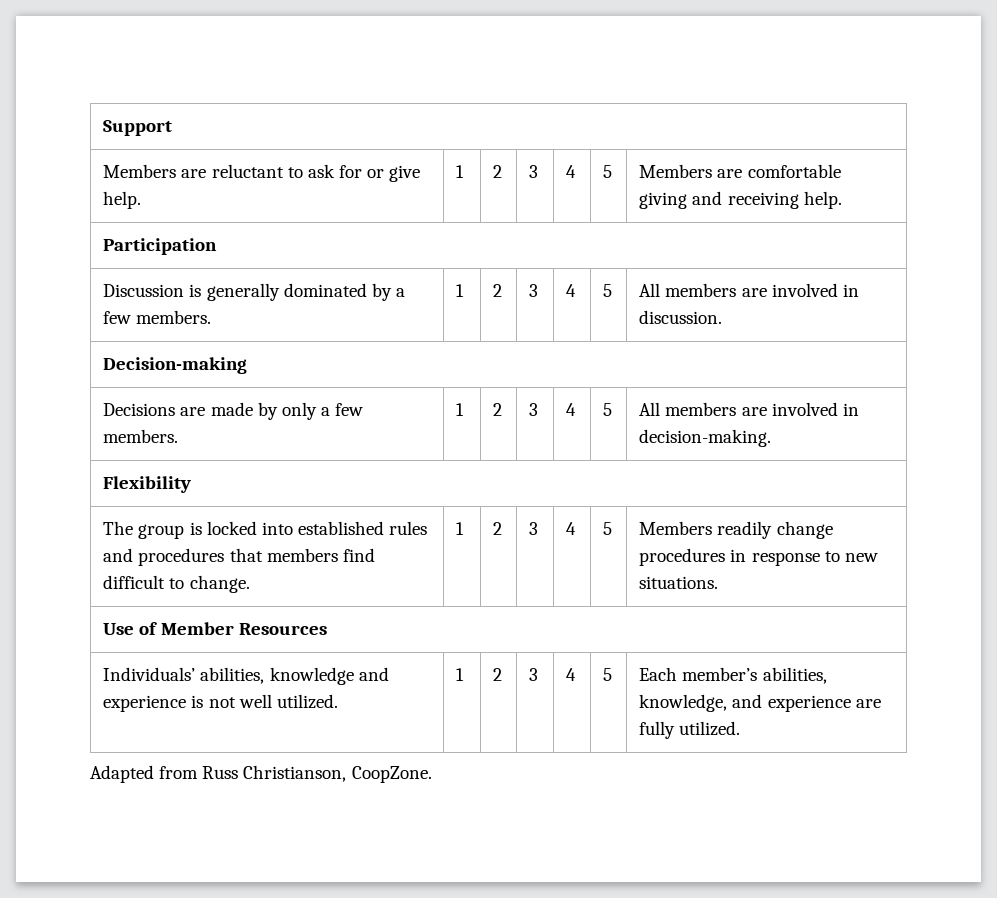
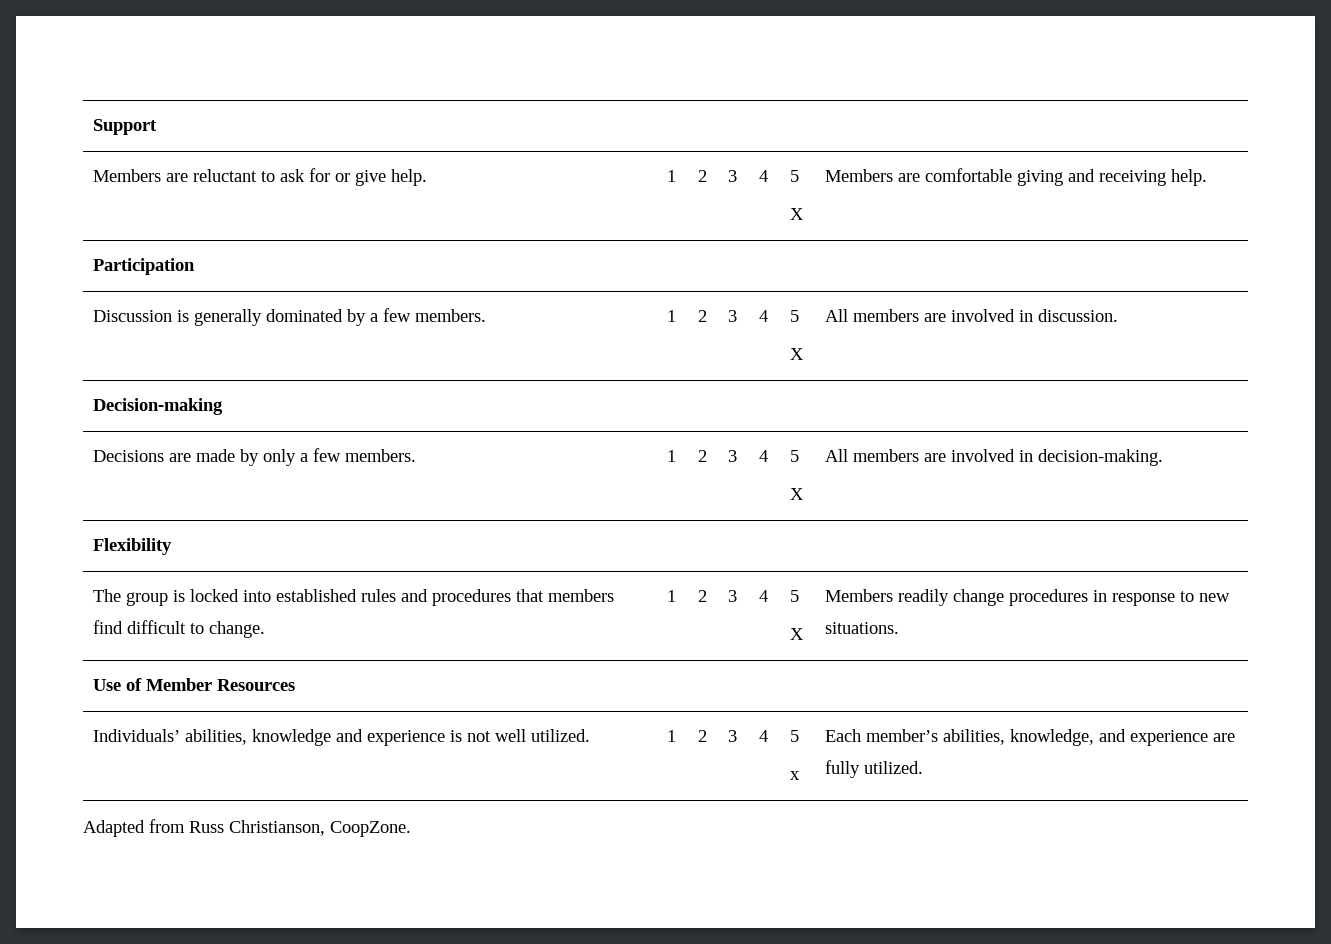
- Members are reluctant to ask for or give help. | 1 | 2 | 3 | 4 | 5 | Members are comfortable giving and receiving help.
+ Members are reluctant to ask for or give help. | 1 | 2 | 3 | 4 | 5
+ X | Members are comfortable giving and receiving help.
- Discussion is generally dominated by a few members. | 1 | 2 | 3 | 4 | 5 | All members are involved in discussion.
+ Discussion is generally dominated by a few members. | 1 | 2 | 3 | 4 | 5
+ X | All members are involved in discussion.
- Decisions are made by only a few members. | 1 | 2 | 3 | 4 | 5 | All members are involved in decision-making.
+ Decisions are made by only a few members. | 1 | 2 | 3 | 4 | 5
+ X | All members are involved in decision-making.
- The group is locked into established rules and procedures that members find difficult to change. | 1 | 2 | 3 | 4 | 5 | Members readily change procedures in response to new situations.
+ The group is locked into established rules and procedures that members find difficult to change. | 1 | 2 | 3 | 4 | 5
+ X | Members readily change procedures in response to new situations.
- Individuals’ abilities, knowledge and experience is not well utilized. | 1 | 2 | 3 | 4 | 5 | Each member’s abilities, knowledge, and experience are fully utilized.
+ Individuals’ abilities, knowledge and experience is not well utilized. | 1 | 2 | 3 | 4 | 5
+ x | Each member’s abilities, knowledge, and experience are fully utilized.

